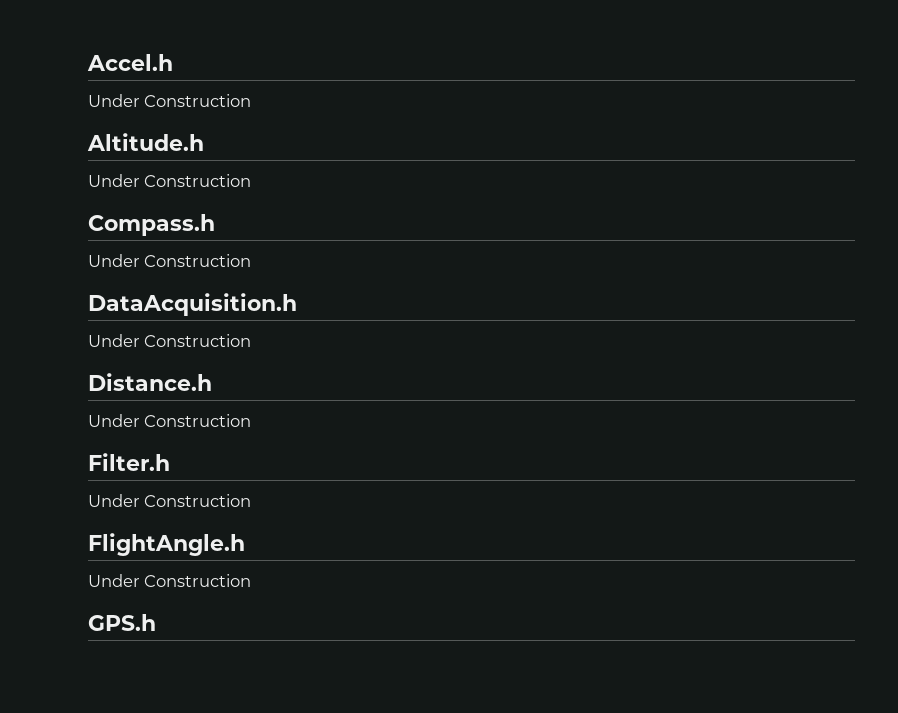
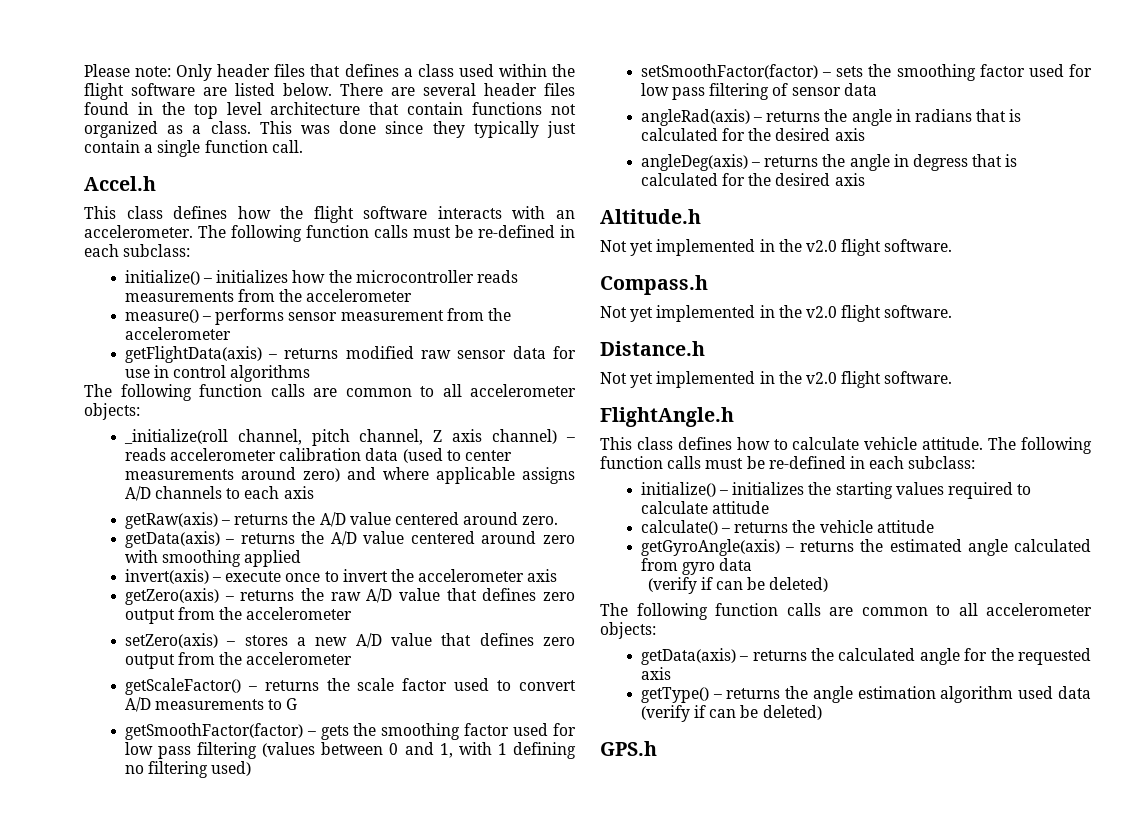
+ Please note: Only header files that defines a class used within the flight software are listed below. There are several header files found in the top level architecture that contain functions not organized as a class. This was done since they typically just contain a single function call.
  Accel.h
- Under Construction
+ This class defines how the flight software interacts with an accelerometer. The following function calls must be re-defined in each subclass:
+ initialize() – initializes how the microcontroller reads measurements from the accelerometer
+ measure() – performs sensor measurement from the accelerometer
+ getFlightData(axis) – returns modified raw sensor data for use in control algorithms
+ The following function calls are common to all accelerometer objects:
+ _initialize(roll channel, pitch channel, Z axis channel) – reads accelerometer calibration data (used to center measurements around zero) and where applicable assigns A/D channels to each axis
+ getRaw(axis) – returns the A/D value centered around zero.
+ getData(axis) – returns the A/D value centered around zero with smoothing applied
+ invert(axis) – execute once to invert the accelerometer axis
+ getZero(axis) – returns the raw A/D value that defines zero output from the accelerometer
+ setZero(axis) – stores a new A/D value that defines zero output from the accelerometer
+ getScaleFactor() – returns the scale factor used to convert A/D measurements to G
+ getSmoothFactor(factor) – gets the smoothing factor used for low pass filtering (values between 0 and 1, with 1 defining no filtering used)
+ setSmoothFactor(factor) – sets the smoothing factor used for low pass filtering of sensor data
+ angleRad(axis) – returns the angle in radians that is calculated for the desired axis
+ angleDeg(axis) – returns the angle in degress that is calculated for the desired axis
  Altitude.h
- Under Construction
+ Not yet implemented in the v2.0 flight software.
  Compass.h
- Under Construction
- DataAcquisition.h
- Under Construction
+ Not yet implemented in the v2.0 flight software.
  Distance.h
- Under Construction
- Filter.h
- Under Construction
+ Not yet implemented in the v2.0 flight software.
  FlightAngle.h
- Under Construction
+ This class defines how to calculate vehicle attitude. The following function calls must be re-defined in each subclass:
+ initialize() – initializes the starting values required to calculate attitude
+ calculate() – returns the vehicle attitude
+ getGyroAngle(axis) – returns the estimated angle calculated from gyro data
+ (verify if can be deleted)
+ The following function calls are common to all accelerometer objects:
+ getData(axis) – returns the calculated angle for the requested axis
+ getType() – returns the angle estimation algorithm used data (verify if can be deleted)

